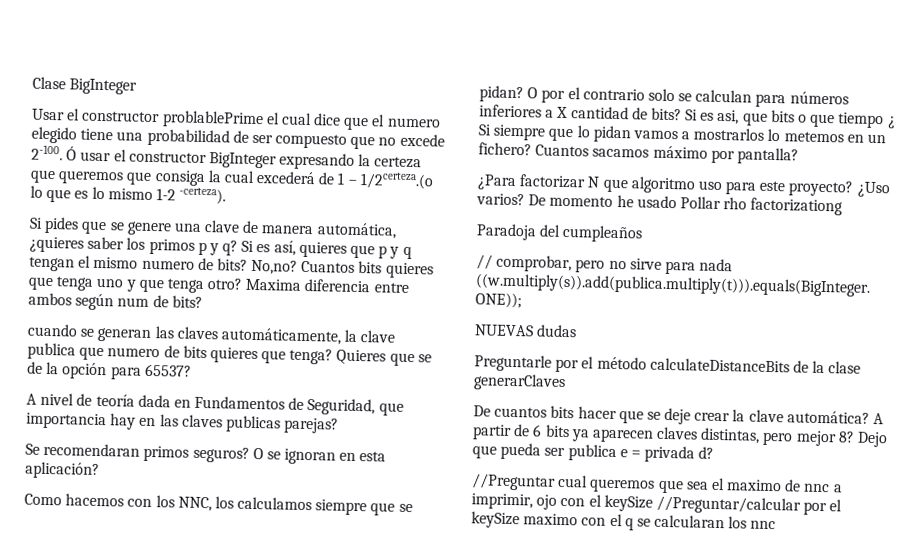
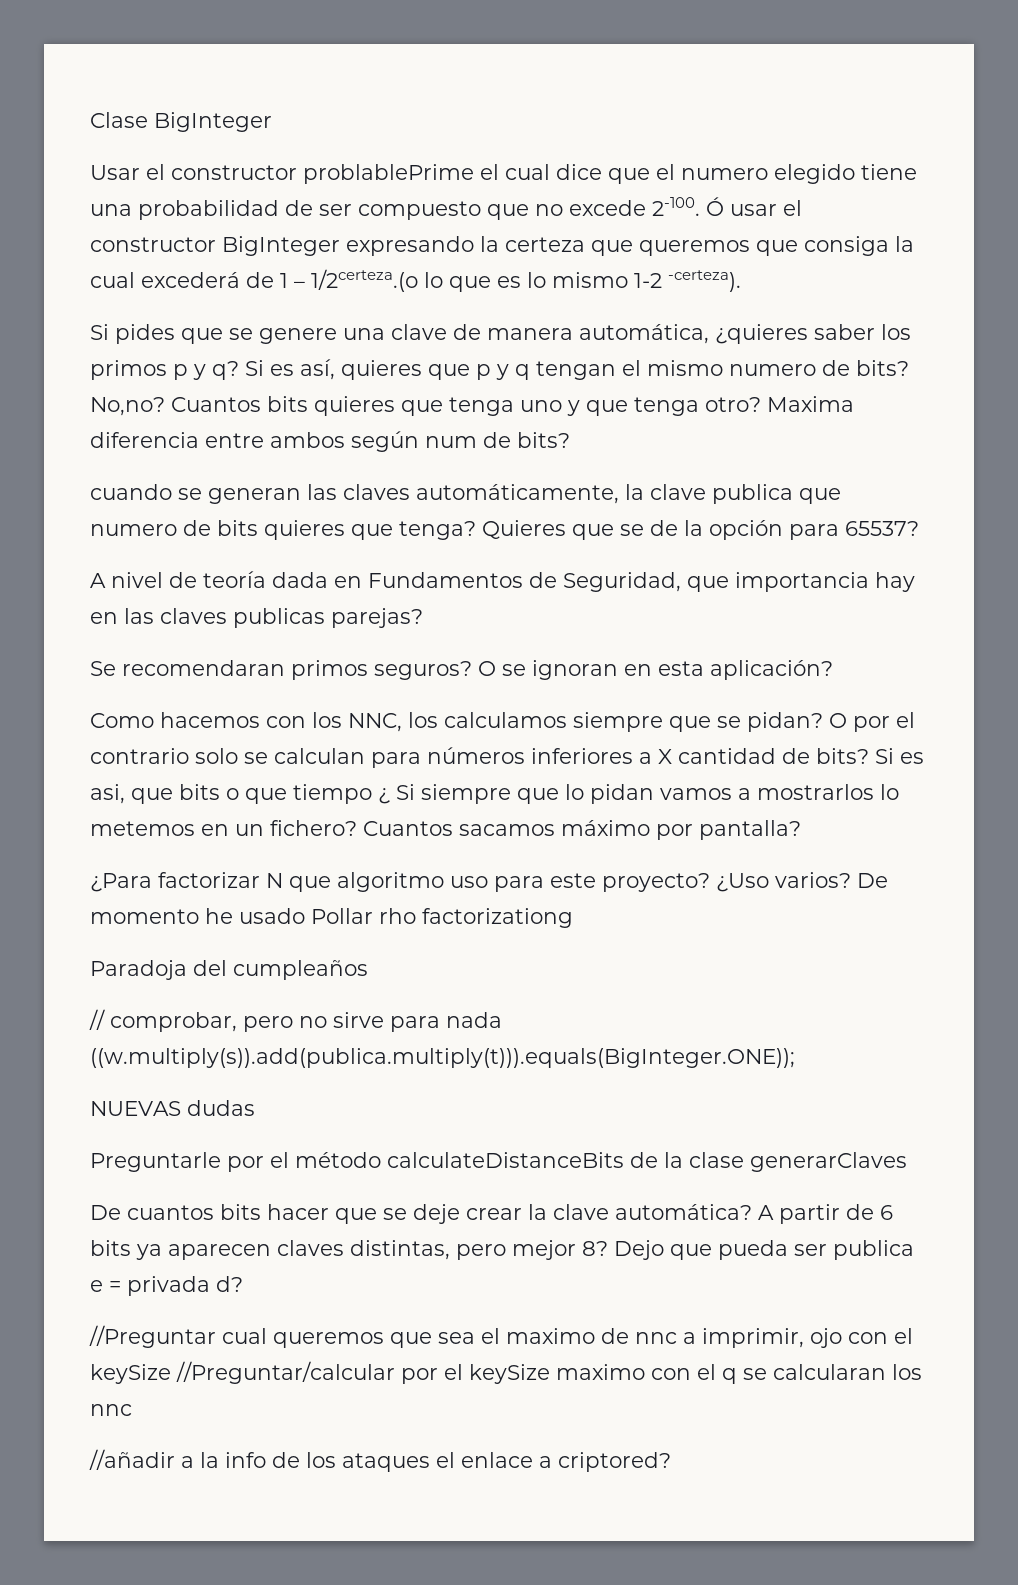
+ //añadir a la info de los ataques el enlace a criptored?

